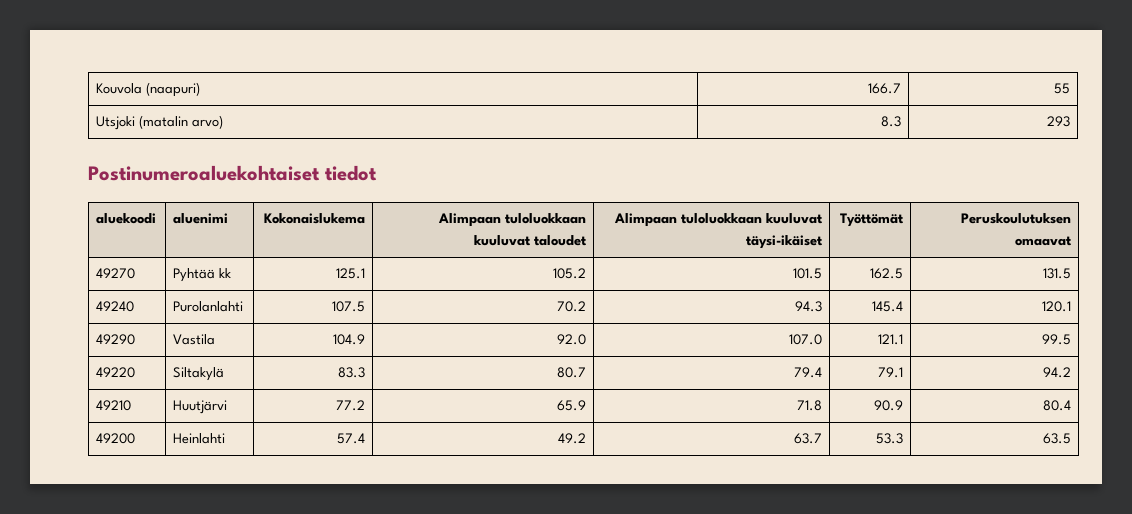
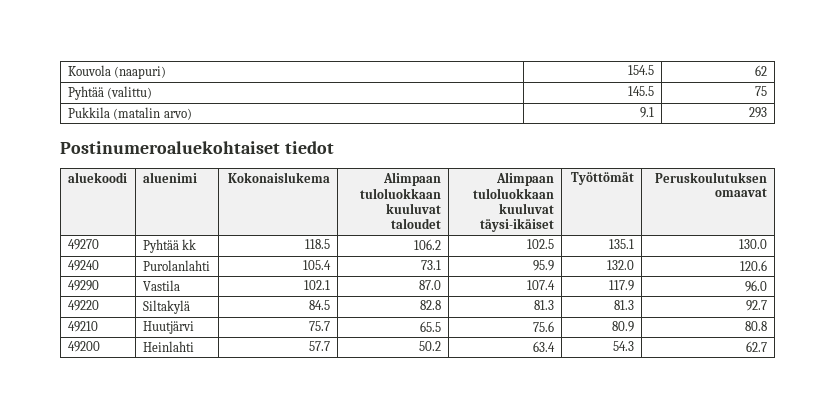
- Kouvola (naapuri) | 166.7 | 55
- Utsjoki (matalin arvo) | 8.3 | 293
+ Kouvola (naapuri) | 154.5 | 62
+ Pyhtää (valittu) | 145.5 | 75
+ Pukkila (matalin arvo) | 9.1 | 293
- 49270 | Pyhtää kk | 125.1 | 105.2 | 101.5 | 162.5 | 131.5
- 49240 | Purolanlahti | 107.5 | 70.2 | 94.3 | 145.4 | 120.1
- 49290 | Vastila | 104.9 | 92.0 | 107.0 | 121.1 | 99.5
- 49220 | Siltakylä | 83.3 | 80.7 | 79.4 | 79.1 | 94.2
- 49210 | Huutjärvi | 77.2 | 65.9 | 71.8 | 90.9 | 80.4
- 49200 | Heinlahti | 57.4 | 49.2 | 63.7 | 53.3 | 63.5
+ 49270 | Pyhtää kk | 118.5 | 106.2 | 102.5 | 135.1 | 130.0
+ 49240 | Purolanlahti | 105.4 | 73.1 | 95.9 | 132.0 | 120.6
+ 49290 | Vastila | 102.1 | 87.0 | 107.4 | 117.9 | 96.0
+ 49220 | Siltakylä | 84.5 | 82.8 | 81.3 | 81.3 | 92.7
+ 49210 | Huutjärvi | 75.7 | 65.5 | 75.6 | 80.9 | 80.8
+ 49200 | Heinlahti | 57.7 | 50.2 | 63.4 | 54.3 | 62.7

